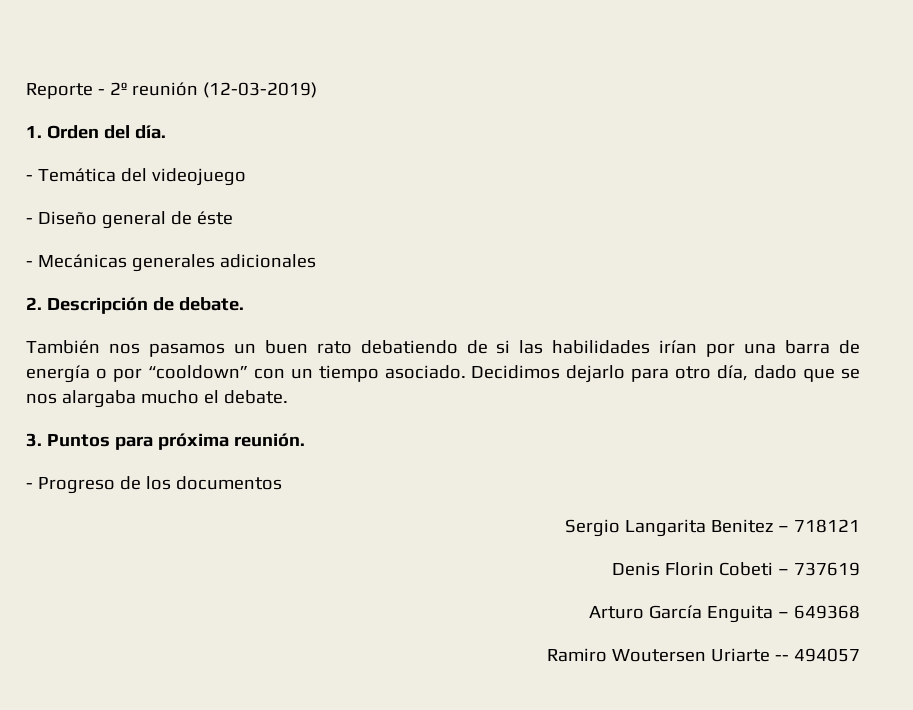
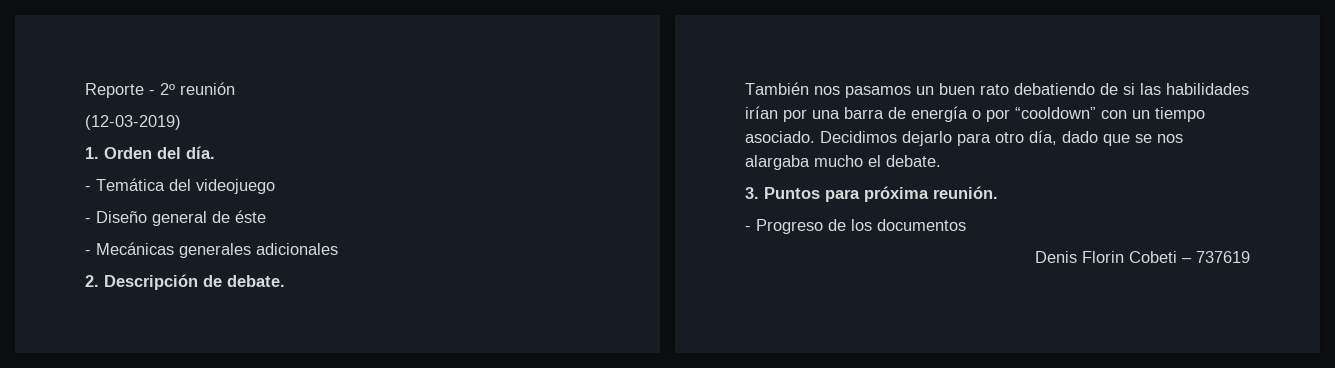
- Reporte - 2º reunión (12-03-2019)
+ Reporte - 2º reunión
+ (12-03-2019)
- Sergio Langarita Benitez – 718121
- Arturo García Enguita – 649368
- Ramiro Woutersen Uriarte -- 494057

